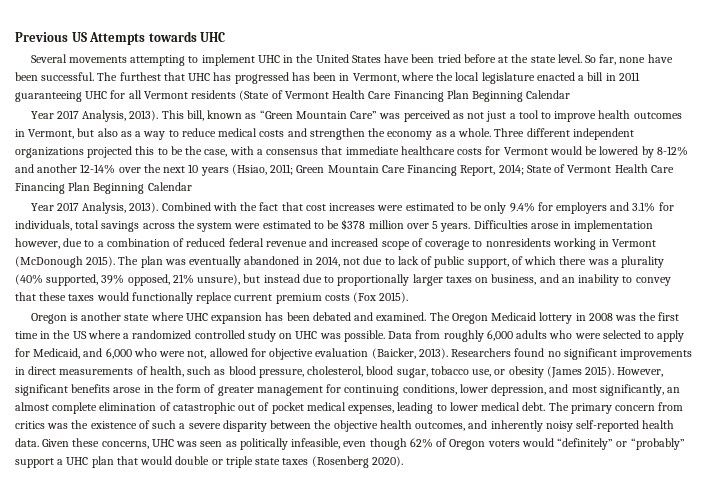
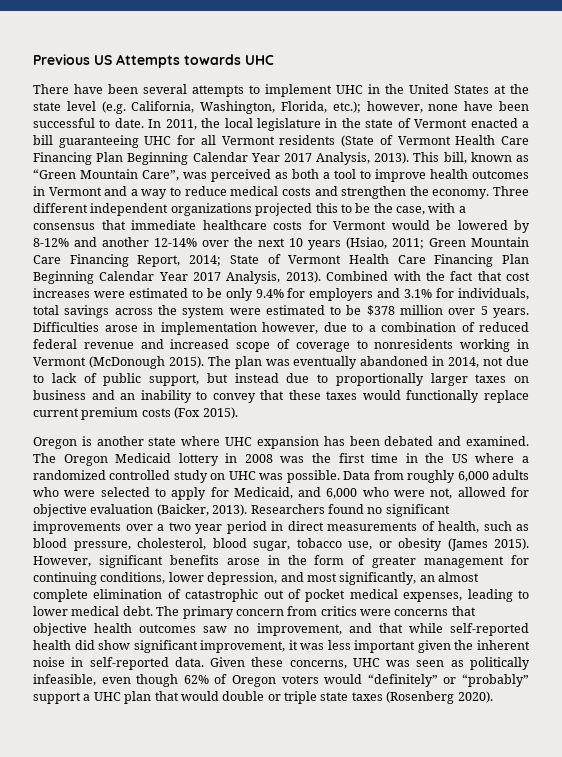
- Several movements attempting to implement UHC in the United States have been tried before at the state level. So far, none have been successful. The furthest that UHC has progressed has been in Vermont, where the local legislature enacted a bill in 2011 guaranteeing UHC for all Vermont residents (State of Vermont Health Care Financing Plan Beginning Calendar
- Year 2017 Analysis, 2013).
+ There have been several attempts to implement UHC in the United States at the state level (e.g. California, Washington, Florida, etc.); however, none have been successful to date. In 2011, the local legislature in the state of Vermont enacted a bill guaranteeing UHC for all Vermont residents (State of Vermont Health Care Financing Plan Beginning Calendar Year 2017 Analysis, 2013).
- This bill, known as “Green Mountain Care” was perceived as not just a tool to improve health outcomes in Vermont, but also as a way to reduce medical costs and strengthen the economy as a whole.
+ This bill, known as “Green Mountain Care”, was perceived as both a tool to improve health outcomes in Vermont and a way to reduce medical costs and strengthen the economy.
- Three different independent organizations projected this to be the case, with a consensus that immediate healthcare costs for Vermont would be lowered by 8-12% and another 12-14% over the next 10 years (Hsiao, 2011; Green Mountain Care Financing Report, 2014; State of Vermont Health Care Financing Plan Beginning Calendar
- Year 2017 Analysis, 2013).
+ Three different independent organizations projected this to be the case, with a consensus that immediate healthcare costs for Vermont would be lowered by 8-12% and another 12-14% over the next 10 years (Hsiao, 2011; Green Mountain Care Financing Report, 2014; State of Vermont Health Care Financing Plan Beginning Calendar Year 2017 Analysis, 2013).
- The plan was eventually abandoned in 2014, not due to lack of public support, of which there was a plurality (40% supported, 39% opposed, 21% unsure), but instead due to proportionally larger taxes on business, and an inability to convey that these taxes would functionally replace current premium costs (Fox 2015).
+ The plan was eventually abandoned in 2014, not due to lack of public support, but instead due to proportionally larger taxes on business and an inability to convey that these taxes would functionally replace current premium costs (Fox 2015).
- Researchers found no significant improvements in direct measurements of health, such as blood pressure, cholesterol, blood sugar, tobacco use, or obesity (James 2015).
+ Researchers found no significant improvements over a two year period in direct measurements of health, such as blood pressure, cholesterol, blood sugar, tobacco use, or obesity (James 2015).
- The primary concern from critics was the existence of such a severe disparity between the objective health outcomes, and inherently noisy self-reported health data.
+ The primary concern from critics were concerns that objective health outcomes saw no improvement, and that while self-reported health did show significant improvement, it was less important given the inherent noise in self-reported data.

